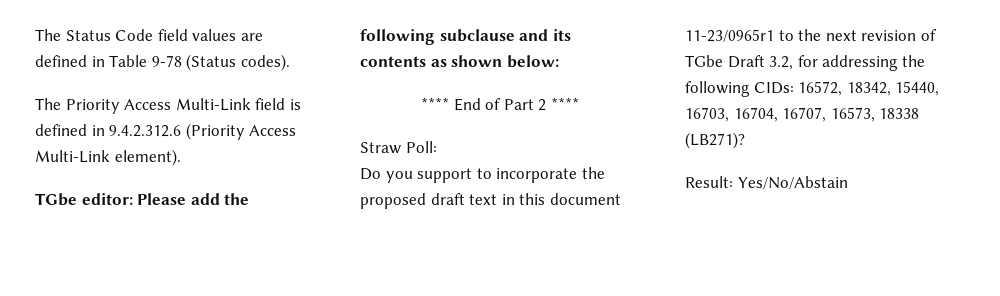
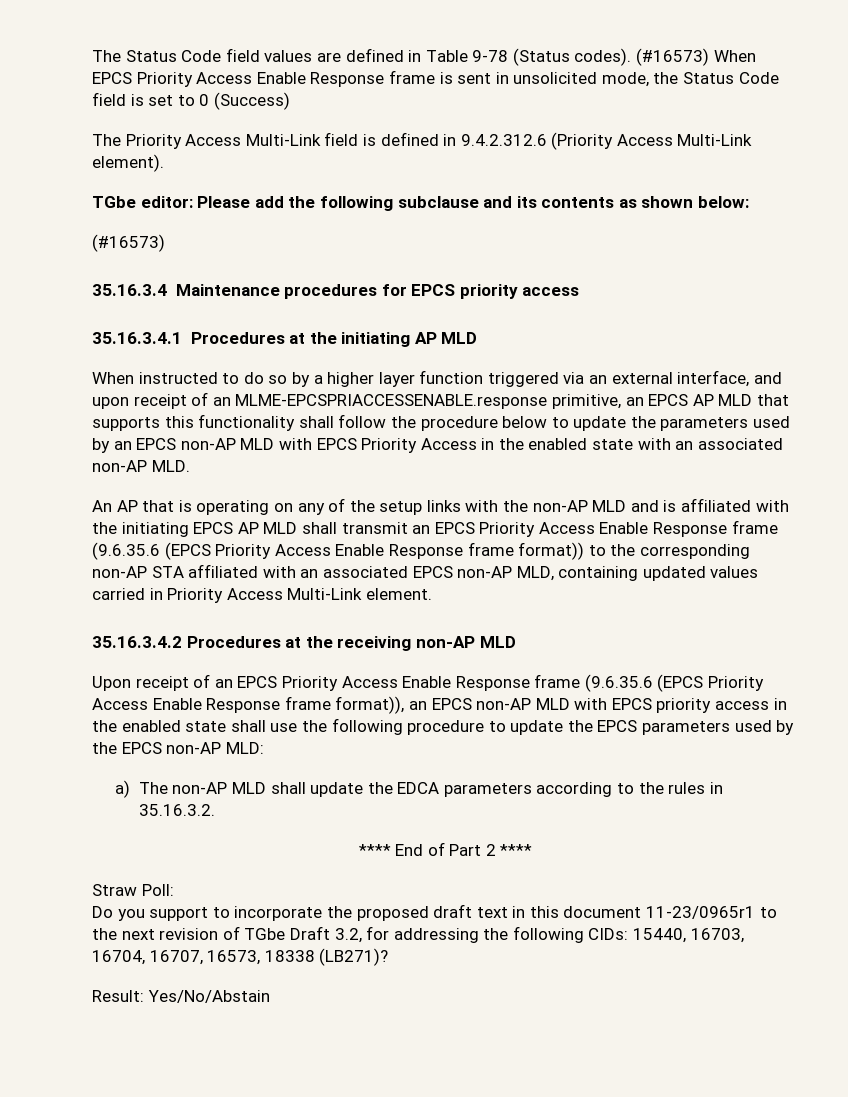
+ (#16573) When EPCS Priority Access Enable Response frame is sent in unsolicited mode, the Status Code field is set to 0 (Success)
  TGbe editor: Please add the following subclause and its contents as shown below:
+ (#16573)
+ 35.16.3.4 Maintenance procedures for EPCS priority access
+ 35.16.3.4.1 Procedures at the initiating AP MLD
+ When instructed to do so by a higher layer function triggered via an external interface, and upon receipt of an MLME-EPCSPRIACCESSENABLE.response primitive, an EPCS AP MLD that supports this functionality shall follow the procedure below to update the parameters used by an EPCS non-AP MLD with EPCS Priority Access in the enabled state with an associated non-AP MLD.
+ An AP that is operating on any of the setup links with the non-AP MLD and is affiliated with the initiating EPCS AP MLD shall transmit an EPCS Priority Access Enable Response frame (9.6.35.6 (EPCS Priority Access Enable Response frame format)) to the corresponding non-AP STA affiliated with an associated EPCS non-AP MLD, containing updated values carried in Priority Access Multi-Link element.
+ 35.16.3.4.2 Procedures at the receiving non-AP MLD
+ Upon receipt of an EPCS Priority Access Enable Response frame (9.6.35.6 (EPCS Priority Access Enable Response frame format)), an EPCS non-AP MLD with EPCS priority access in the enabled state shall use the following procedure to update the EPCS parameters used by the EPCS non-AP MLD:
+ a) The non-AP MLD shall update the EDCA parameters according to the rules in 35.16.3.2.
- Do you support to incorporate the proposed draft text in this document 11-23/0965r1 to the next revision of TGbe Draft 3.2, for addressing the following CIDs: 16572, 18342, 15440, 16703, 16704, 16707, 16573, 18338 (LB271)?
+ Do you support to incorporate the proposed draft text in this document 11-23/0965r1 to the next revision of TGbe Draft 3.2, for addressing the following CIDs: 15440, 16703, 16704, 16707, 16573, 18338 (LB271)?

